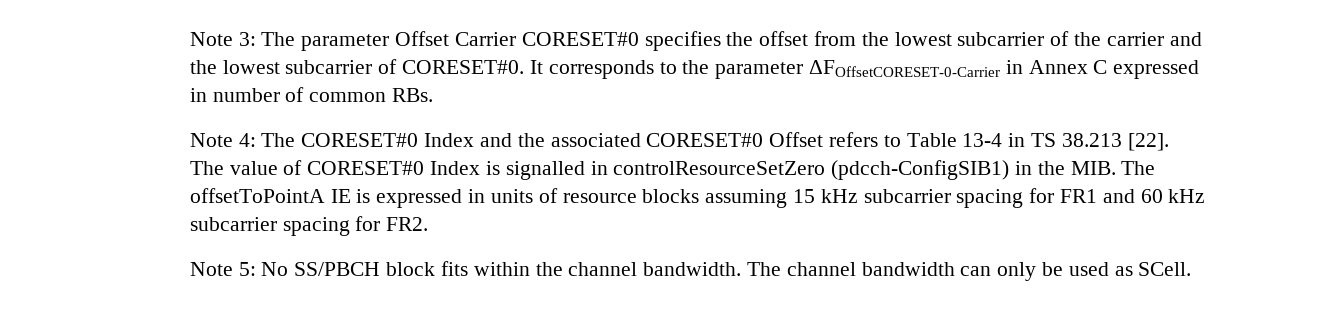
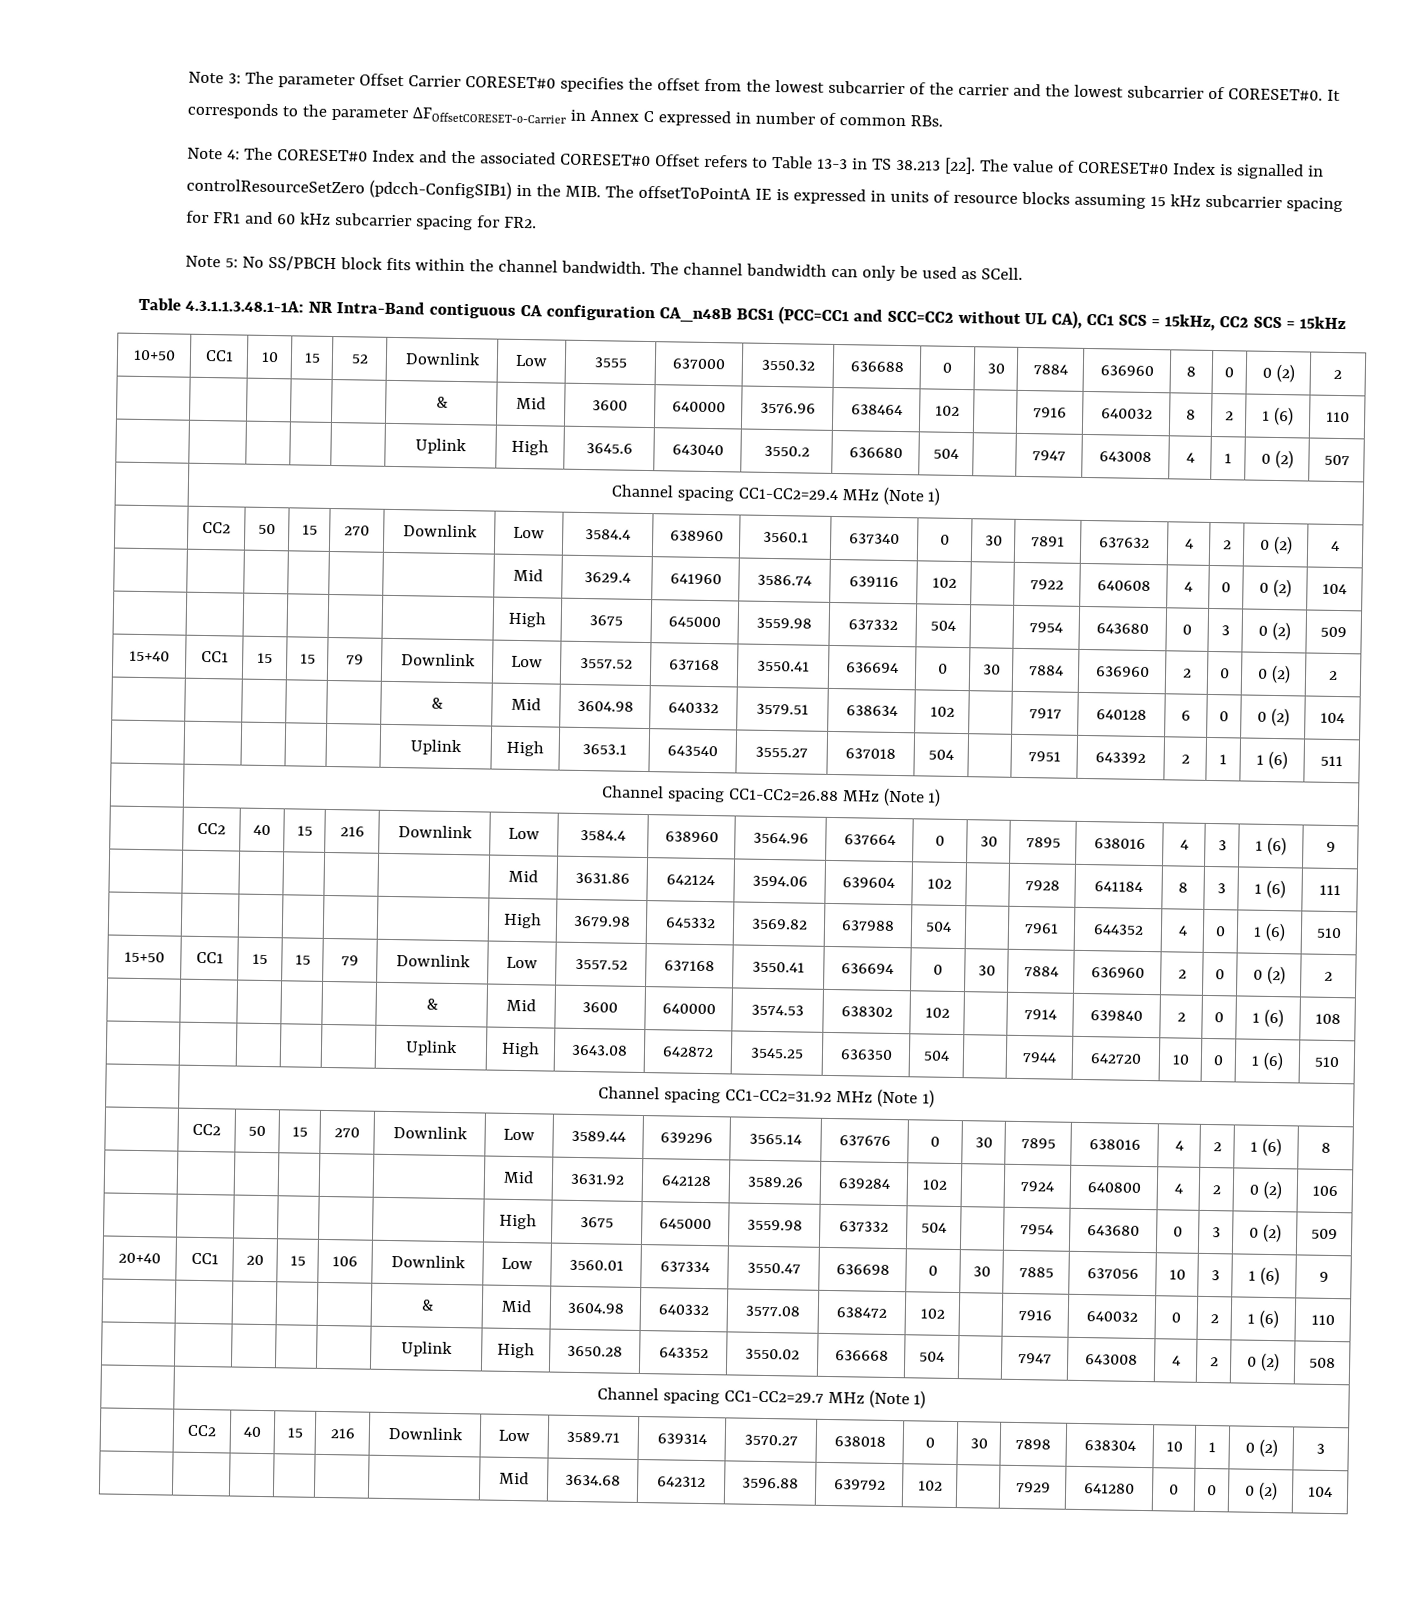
- Note 4: The CORESET#0 Index and the associated CORESET#0 Offset refers to Table 13-4 in TS 38.213 [22].
+ Note 4: The CORESET#0 Index and the associated CORESET#0 Offset refers to Table 13-3 in TS 38.213 [22].
+ Table 4.3.1.1.3.48.1-1A: NR Intra-Band contiguous CA configuration CA_n48B BCS1 (PCC=CC1 and SCC=CC2 without UL CA), CC1 SCS = 15kHz, CC2 SCS = 15kHz
+ 10+50 | CC1 | 10 | 15 | 52 | Downlink | Low | 3555 | 637000 | 3550.32 | 636688 | 0 | 30 | 7884 | 636960 | 8 | 0 | 0 (2) | 2
+ | | | | | & | Mid | 3600 | 640000 | 3576.96 | 638464 | 102 | | 7916 | 640032 | 8 | 2 | 1 (6) | 110
+ | | | | | Uplink | High | 3645.6 | 643040 | 3550.2 | 636680 | 504 | | 7947 | 643008 | 4 | 1 | 0 (2) | 507
+ | Channel spacing CC1-CC2=29.4 MHz (Note 1)
+ | CC2 | 50 | 15 | 270 | Downlink | Low | 3584.4 | 638960 | 3560.1 | 637340 | 0 | 30 | 7891 | 637632 | 4 | 2 | 0 (2) | 4
+ | | | | | | Mid | 3629.4 | 641960 | 3586.74 | 639116 | 102 | | 7922 | 640608 | 4 | 0 | 0 (2) | 104
+ | | | | | | High | 3675 | 645000 | 3559.98 | 637332 | 504 | | 7954 | 643680 | 0 | 3 | 0 (2) | 509
+ 15+40 | CC1 | 15 | 15 | 79 | Downlink | Low | 3557.52 | 637168 | 3550.41 | 636694 | 0 | 30 | 7884 | 636960 | 2 | 0 | 0 (2) | 2
+ | | | | | & | Mid | 3604.98 | 640332 | 3579.51 | 638634 | 102 | | 7917 | 640128 | 6 | 0 | 0 (2) | 104
+ | | | | | Uplink | High | 3653.1 | 643540 | 3555.27 | 637018 | 504 | | 7951 | 643392 | 2 | 1 | 1 (6) | 511
+ | Channel spacing CC1-CC2=26.88 MHz (Note 1)
+ | CC2 | 40 | 15 | 216 | Downlink | Low | 3584.4 | 638960 | 3564.96 | 637664 | 0 | 30 | 7895 | 638016 | 4 | 3 | 1 (6) | 9
+ | | | | | | Mid | 3631.86 | 642124 | 3594.06 | 639604 | 102 | | 7928 | 641184 | 8 | 3 | 1 (6) | 111
+ | | | | | | High | 3679.98 | 645332 | 3569.82 | 637988 | 504 | | 7961 | 644352 | 4 | 0 | 1 (6) | 510
+ 15+50 | CC1 | 15 | 15 | 79 | Downlink | Low | 3557.52 | 637168 | 3550.41 | 636694 | 0 | 30 | 7884 | 636960 | 2 | 0 | 0 (2) | 2
+ | | | | | & | Mid | 3600 | 640000 | 3574.53 | 638302 | 102 | | 7914 | 639840 | 2 | 0 | 1 (6) | 108
+ | | | | | Uplink | High | 3643.08 | 642872 | 3545.25 | 636350 | 504 | | 7944 | 642720 | 10 | 0 | 1 (6) | 510
+ | Channel spacing CC1-CC2=31.92 MHz (Note 1)
+ | CC2 | 50 | 15 | 270 | Downlink | Low | 3589.44 | 639296 | 3565.14 | 637676 | 0 | 30 | 7895 | 638016 | 4 | 2 | 1 (6) | 8
+ | | | | | | Mid | 3631.92 | 642128 | 3589.26 | 639284 | 102 | | 7924 | 640800 | 4 | 2 | 0 (2) | 106
+ | | | | | | High | 3675 | 645000 | 3559.98 | 637332 | 504 | | 7954 | 643680 | 0 | 3 | 0 (2) | 509
+ 20+40 | CC1 | 20 | 15 | 106 | Downlink | Low | 3560.01 | 637334 | 3550.47 | 636698 | 0 | 30 | 7885 | 637056 | 10 | 3 | 1 (6) | 9
+ | | | | | & | Mid | 3604.98 | 640332 | 3577.08 | 638472 | 102 | | 7916 | 640032 | 0 | 2 | 1 (6) | 110
+ | | | | | Uplink | High | 3650.28 | 643352 | 3550.02 | 636668 | 504 | | 7947 | 643008 | 4 | 2 | 0 (2) | 508
+ | Channel spacing CC1-CC2=29.7 MHz (Note 1)
+ | CC2 | 40 | 15 | 216 | Downlink | Low | 3589.71 | 639314 | 3570.27 | 638018 | 0 | 30 | 7898 | 638304 | 10 | 1 | 0 (2) | 3
+ | | | | | | Mid | 3634.68 | 642312 | 3596.88 | 639792 | 102 | | 7929 | 641280 | 0 | 0 | 0 (2) | 104

